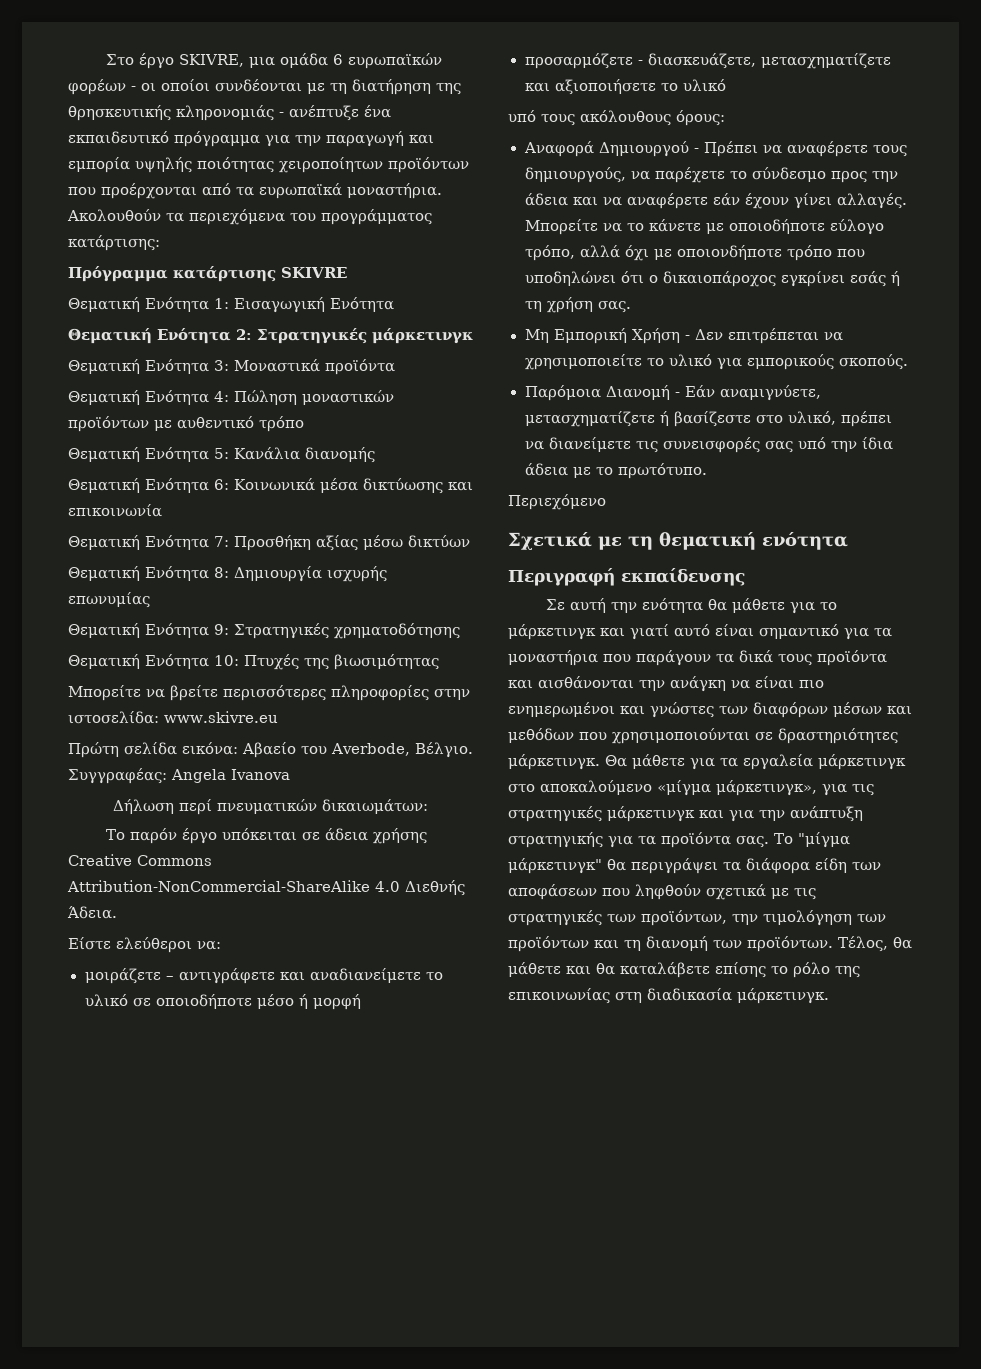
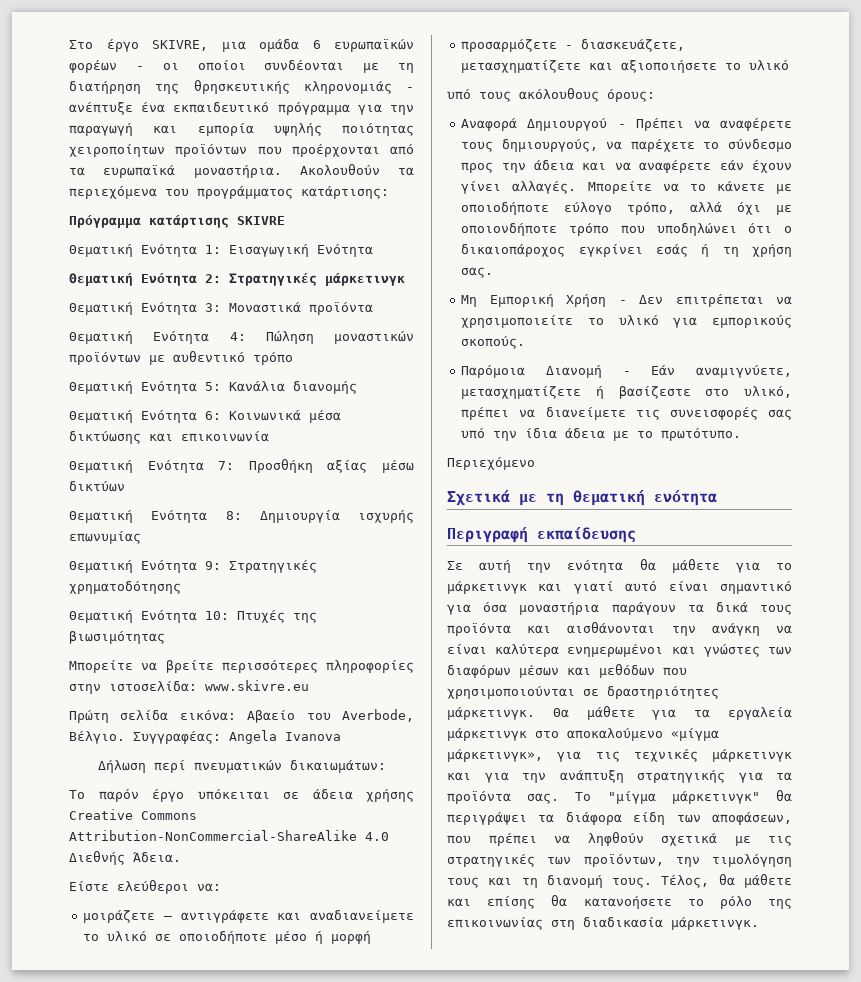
- Σε αυτή την ενότητα θα μάθετε για το μάρκετινγκ και γιατί αυτό είναι σημαντικό για τα μοναστήρια που παράγουν τα δικά τους προϊόντα και αισθάνονται την ανάγκη να είναι πιο ενημερωμένοι και γνώστες των διαφόρων μέσων και μεθόδων που χρησιμοποιούνται σε δραστηριότητες μάρκετινγκ.
+ Σε αυτή την ενότητα θα μάθετε για το μάρκετινγκ και γιατί αυτό είναι σημαντικό για όσα μοναστήρια παράγουν τα δικά τους προϊόντα και αισθάνονται την ανάγκη να είναι καλύτερα ενημερωμένοι και γνώστες των διαφόρων μέσων και μεθόδων που χρησιμοποιούνται σε δραστηριότητες μάρκετινγκ.
- Θα μάθετε για τα εργαλεία μάρκετινγκ στο αποκαλούμενο «μίγμα μάρκετινγκ», για τις στρατηγικές μάρκετινγκ και για την ανάπτυξη στρατηγικής για τα προϊόντα σας.
+ Θα μάθετε για τα εργαλεία μάρκετινγκ στο αποκαλούμενο «μίγμα μάρκετινγκ», για τις τεχνικές μάρκετινγκ και για την ανάπτυξη στρατηγικής για τα προϊόντα σας.
- Το "μίγμα μάρκετινγκ" θα περιγράψει τα διάφορα είδη των αποφάσεων που ληφθούν σχετικά με τις στρατηγικές των προϊόντων, την τιμολόγηση των προϊόντων και τη διανομή των προϊόντων.
+ Το "μίγμα μάρκετινγκ" θα περιγράψει τα διάφορα είδη των αποφάσεων, που πρέπει να ληφθούν σχετικά με τις στρατηγικές των προϊόντων, την τιμολόγηση τους και τη διανομή τους.
- Τέλος, θα μάθετε και θα καταλάβετε επίσης το ρόλο της επικοινωνίας στη διαδικασία μάρκετινγκ.
+ Τέλος, θα μάθετε και επίσης θα κατανοήσετε το ρόλο της επικοινωνίας στη διαδικασία μάρκετινγκ.

